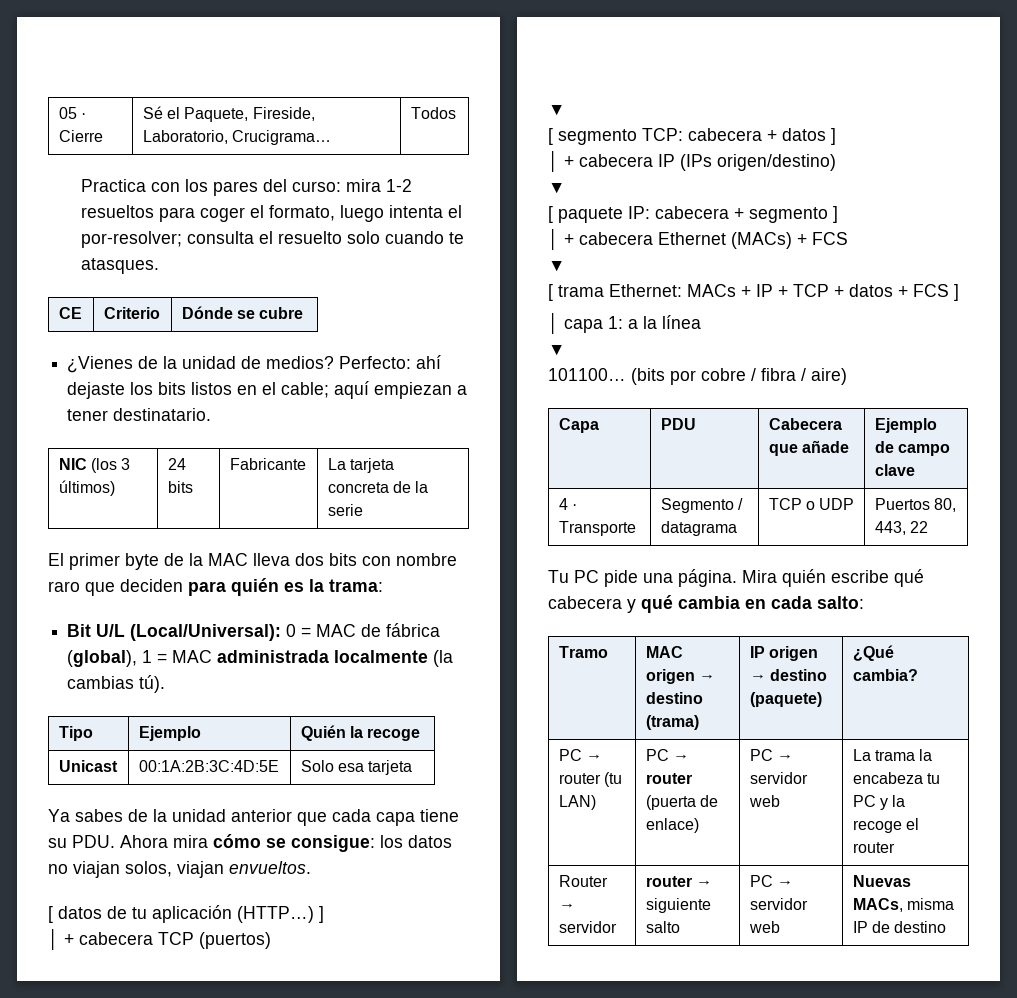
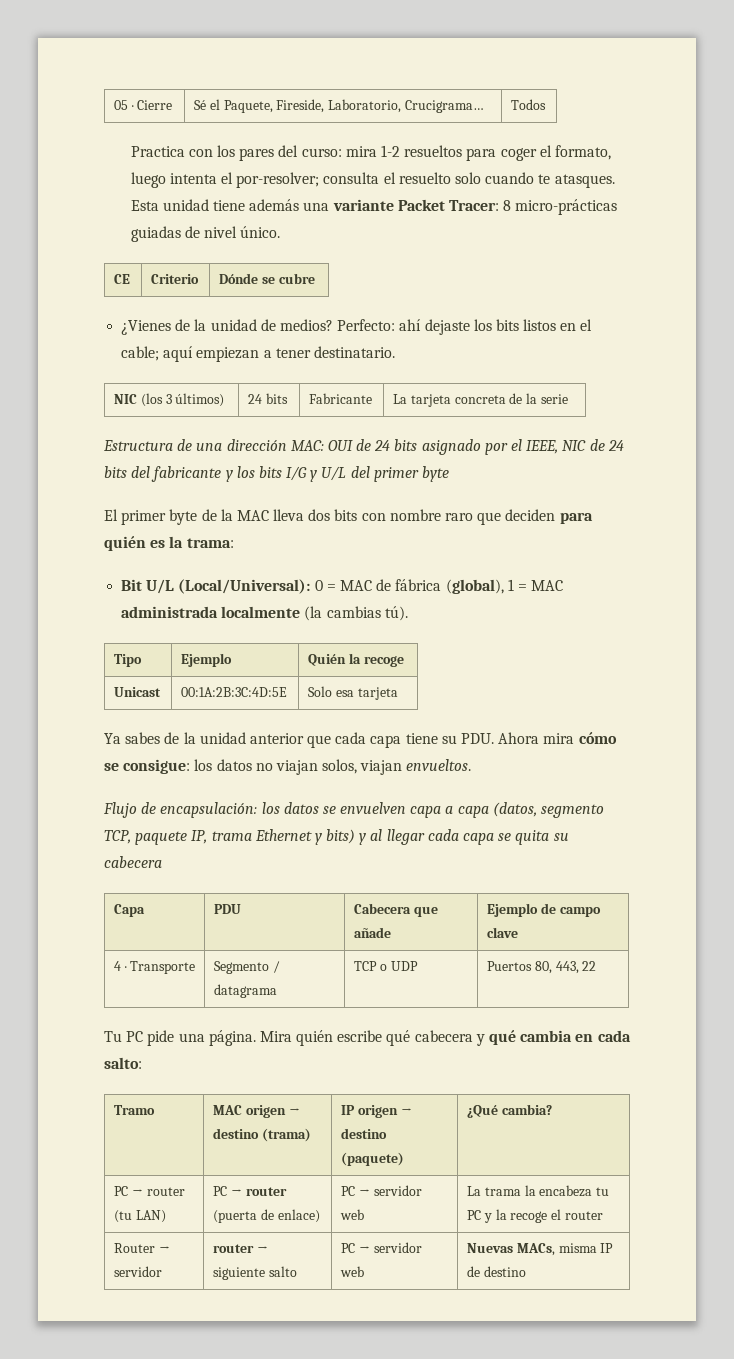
+ Esta unidad tiene además una variante Packet Tracer: 8 micro-prácticas guiadas de nivel único.
+ Estructura de una dirección MAC: OUI de 24 bits asignado por el IEEE, NIC de 24 bits del fabricante y los bits I/G y U/L del primer byte
- [ datos de tu aplicación (HTTP…) ]
- │ + cabecera TCP (puertos)
- ▼
- [ segmento TCP: cabecera + datos ]
- │ + cabecera IP (IPs origen/destino)
- ▼
- [ paquete IP: cabecera + segmento ]
- │ + cabecera Ethernet (MACs) + FCS
- ▼
- [ trama Ethernet: MACs + IP + TCP + datos + FCS ]
- │ capa 1: a la línea
- ▼
- 101100… (bits por cobre / fibra / aire)
+ Flujo de encapsulación: los datos se envuelven capa a capa (datos, segmento TCP, paquete IP, trama Ethernet y bits) y al llegar cada capa se quita su cabecera

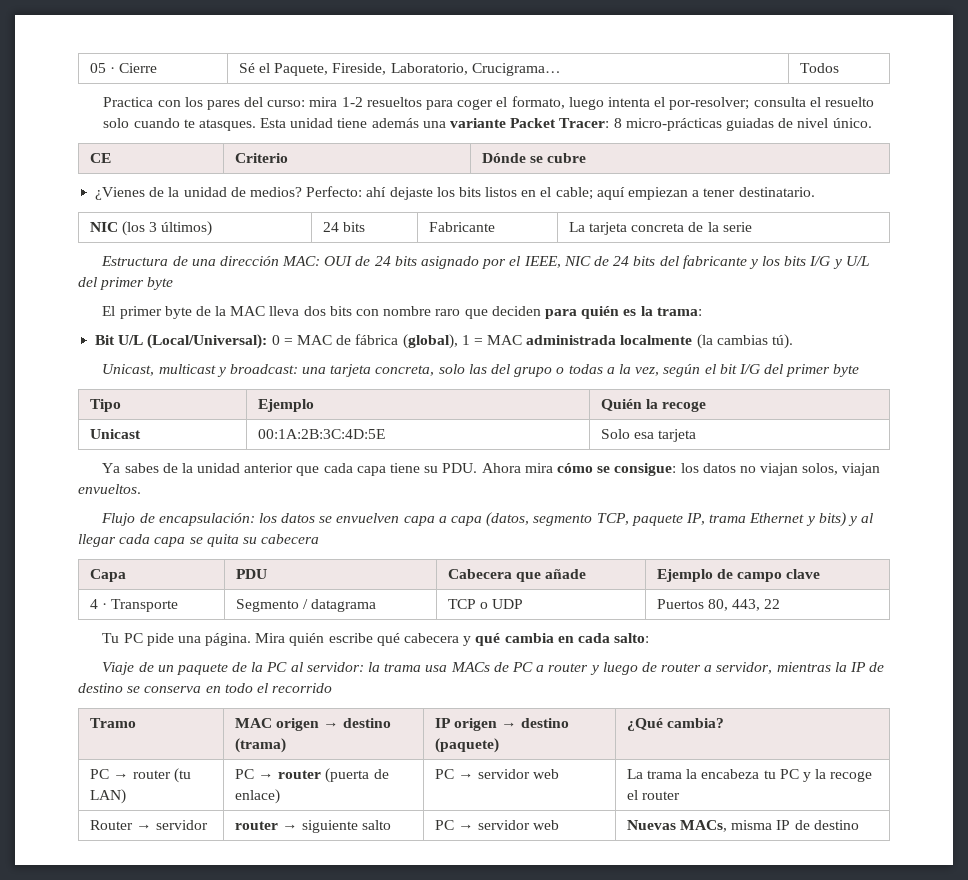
+ Unicast, multicast y broadcast: una tarjeta concreta, solo las del grupo o todas a la vez, según el bit I/G del primer byte
+ Viaje de un paquete de la PC al servidor: la trama usa MACs de PC a router y luego de router a servidor, mientras la IP de destino se conserva en todo el recorrido

